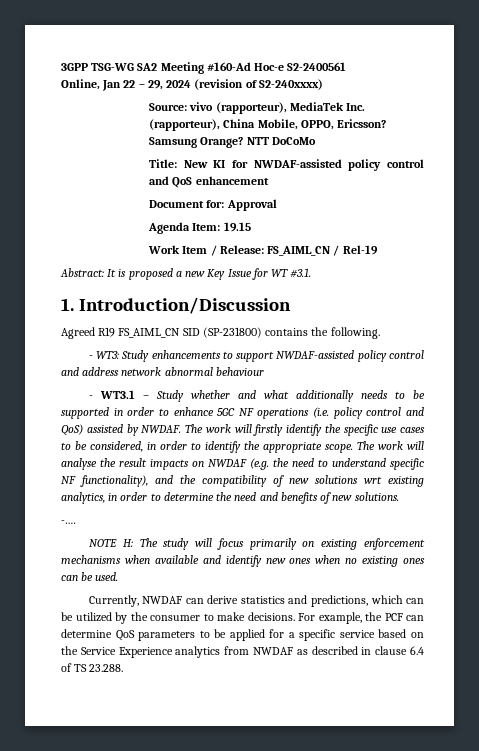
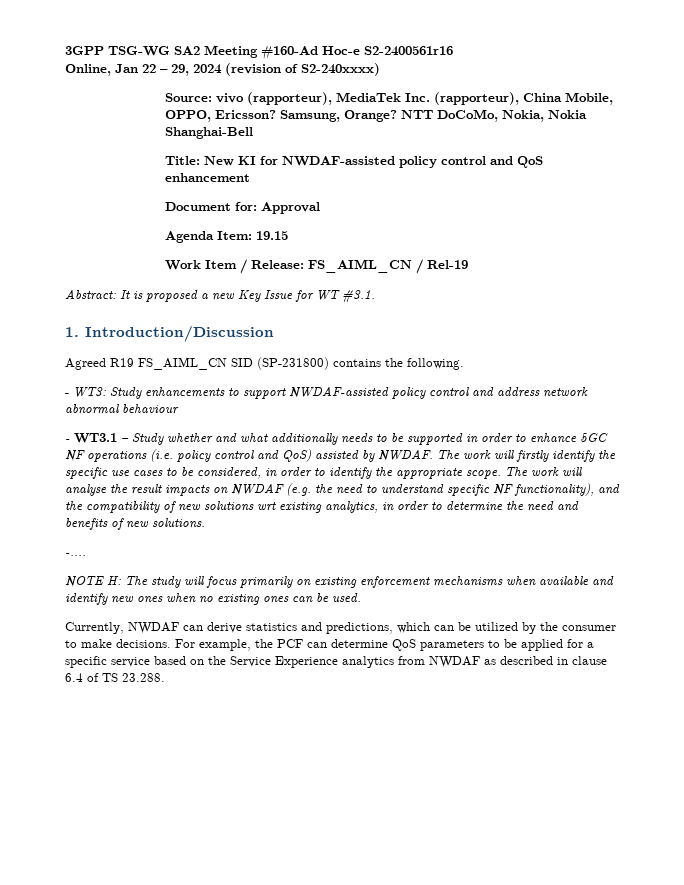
- 3GPP TSG-WG SA2 Meeting #160-Ad Hoc-e S2-2400561
+ 3GPP TSG-WG SA2 Meeting #160-Ad Hoc-e S2-2400561r16
- Samsung Orange?
+ Samsung, Orange?
- NTT DoCoMo
+ NTT DoCoMo, Nokia, Nokia Shanghai-Bell

